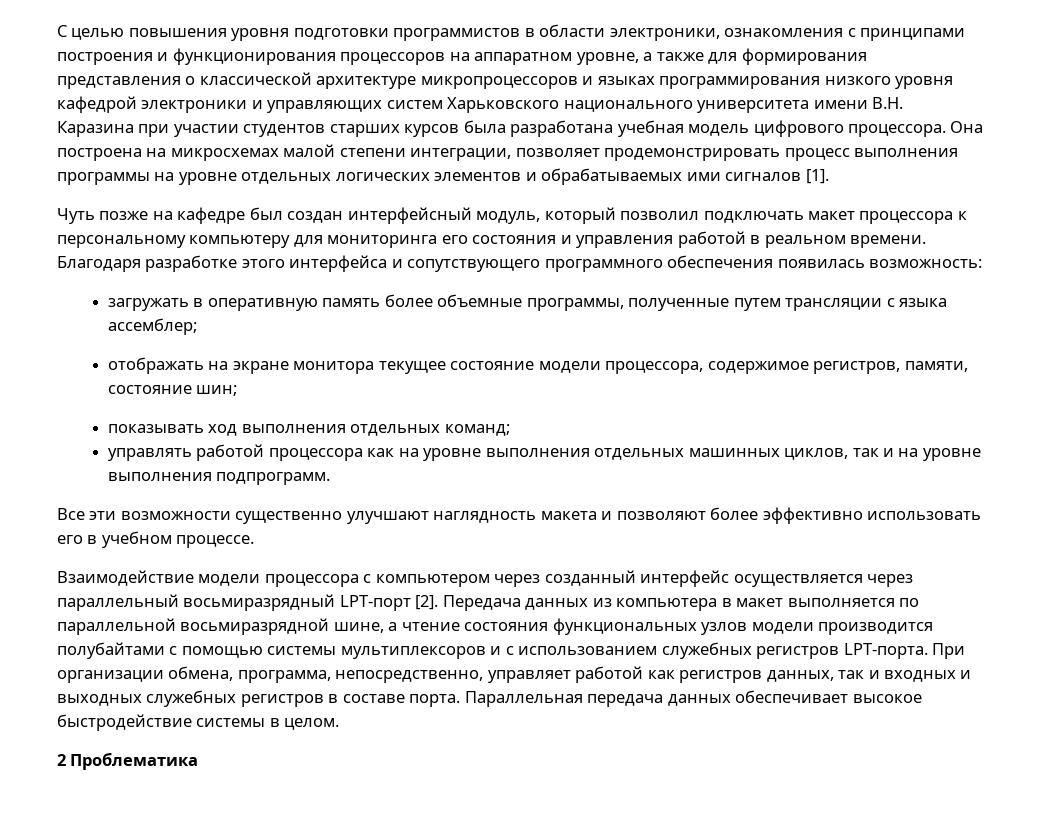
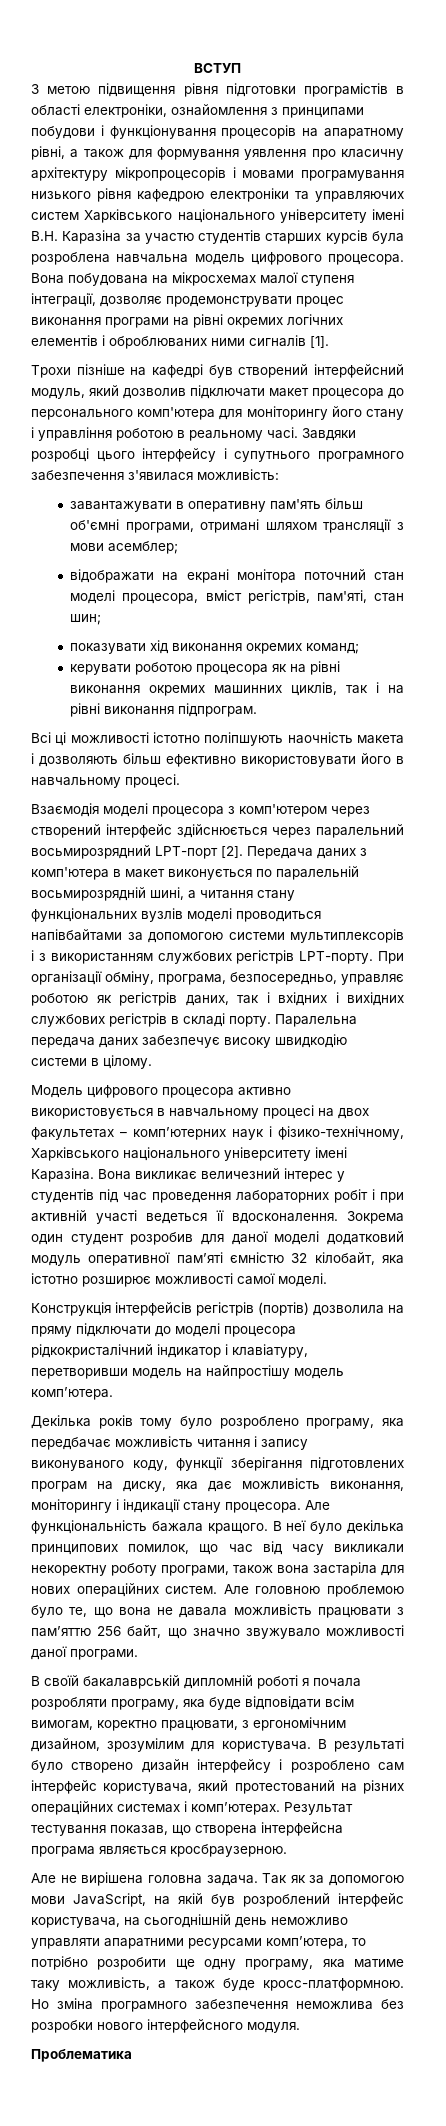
- С целью повышения уровня подготовки программистов в области электроники, ознакомления с принципами построения и функционирования процессоров на аппаратном уровне, а также для формирования представления о классической архитектуре микропроцессоров и языках программирования низкого уровня кафедрой электроники и управляющих систем Харьковского национального университета имени В.Н. Каразина при участии студентов старших курсов была разработана учебная модель цифрового процессора. Она построена на микросхемах малой степени интеграции, позволяет продемонстрировать процесс выполнения программы на уровне отдельных логических элементов и обрабатываемых ими сигналов [1].
- Чуть позже на кафедре был создан интерфейсный модуль, который позволил подключать макет процессора к персональному компьютеру для мониторинга его состояния и управления работой в реальном времени. Благодаря разработке этого интерфейса и сопутствующего программного обеспечения появилась возможность:
- загружать в оперативную память более объемные программы, полученные путем трансляции с языка ассемблер;
- отображать на экране монитора текущее состояние модели процессора, содержимое регистров, памяти, состояние шин;
- показывать ход выполнения отдельных команд;
- управлять работой процессора как на уровне выполнения отдельных машинных циклов, так и на уровне выполнения подпрограмм.
- Все эти возможности существенно улучшают наглядность макета и позволяют более эффективно использовать его в учебном процессе.
- Взаимодействие модели процессора с компьютером через созданный интерфейс осуществляется через параллельный восьмиразрядный LPT-порт [2]. Передача данных из компьютера в макет выполняется по параллельной восьмиразрядной шине, а чтение состояния функциональных узлов модели производится полубайтами с помощью системы мультиплексоров и с использованием служебных регистров LPT-порта. При организации обмена, программа, непосредственно, управляет работой как регистров данных, так и входных и выходных служебных регистров в составе порта. Параллельная передача данных обеспечивает высокое быстродействие системы в целом.
- 2 Проблематика
+ ВСТУП
+ З метою підвищення рівня підготовки програмістів в області електроніки, ознайомлення з принципами побудови і функціонування процесорів на апаратному рівні, а також для формування уявлення про класичну архітектуру мікропроцесорів і мовами програмування низького рівня кафедрою електроніки та управляючих систем Харківського національного університету імені В.Н. Каразіна за участю студентів старших курсів була розроблена навчальна модель цифрового процесора. Вона побудована на мікросхемах малої ступеня інтеграції, дозволяє продемонструвати процес виконання програми на рівні окремих логічних елементів і оброблюваних ними сигналів [1].
+ Трохи пізніше на кафедрі був створений інтерфейсний модуль, який дозволив підключати макет процесора до персонального комп'ютера для моніторингу його стану і управління роботою в реальному часі. Завдяки розробці цього інтерфейсу і супутнього програмного забезпечення з'явилася можливість:
+ завантажувати в оперативну пам'ять більш об'ємні програми, отримані шляхом трансляції з мови асемблер;
+ відображати на екрані монітора поточний стан моделі процесора, вміст регістрів, пам'яті, стан шин;
+ показувати хід виконання окремих команд;
+ керувати роботою процесора як на рівні виконання окремих машинних циклів, так і на рівні виконання підпрограм.
+ Всі ці можливості істотно поліпшують наочність макета і дозволяють більш ефективно використовувати його в навчальному процесі.
+ Взаємодія моделі процесора з комп'ютером через створений інтерфейс здійснюється через паралельний восьмирозрядний LPT-порт [2]. Передача даних з комп'ютера в макет виконується по паралельній восьмирозрядній шині, а читання стану функціональних вузлів моделі проводиться напівбайтами за допомогою системи мультиплексорів і з використанням службових регістрів LPT-порту. При організації обміну, програма, безпосередньо, управляє роботою як регістрів даних, так і вхідних і вихідних службових регістрів в складі порту. Паралельна передача даних забезпечує високу швидкодію системи в цілому.
+ Модель цифрового процесора активно використовується в навчальному процесі на двох факультетах – комп’ютерних наук і фізико-технічному, Харківського національного університету імені Каразіна. Вона викликає величезний інтерес у студентів під час проведення лабораторних робіт і при активній участі ведеться її вдосконалення. Зокрема один студент розробив для даної моделі додатковий модуль оперативної пам’яті ємністю 32 кілобайт, яка істотно розширює можливості самої моделі.
+ Конструкція інтерфейсів регістрів (портів) дозволила на пряму підключати до моделі процесора рідкокристалічний індикатор і клавіатуру, перетворивши модель на найпростішу модель комп’ютера.
+ Декілька років тому було розроблено програму, яка передбачає можливість читання і запису виконуваного коду, функції зберігання підготовлених програм на диску, яка дає можливість виконання, моніторингу і індикації стану процесора. Але функціональність бажала кращого. В неї було декілька принципових помилок, що час від часу викликали некоректну роботу програми, також вона застаріла для нових операційних систем. Але головною проблемою було те, що вона не давала можливість працювати з пам’яттю 256 байт, що значно звужувало можливості даної програми.
+ В своїй бакалаврській дипломній роботі я почала розробляти програму, яка буде відповідати всім вимогам, коректно працювати, з ергономічним дизайном, зрозумілим для користувача. В результаті було створено дизайн інтерфейсу і розроблено сам інтерфейс користувача, який протестований на різних операційних системах і комп’ютерах. Результат тестування показав, що створена інтерфейсна програма являється кросбраузерною.
+ Але не вирішена головна задача. Так як за допомогою мови JavaScript, на якій був розроблений інтерфейс користувача, на сьогоднішній день неможливо управляти апаратними ресурсами комп’ютера, то потрібно розробити ще одну програму, яка матиме таку можливість, а також буде кросс-платформною. Но зміна програмного забезпечення неможлива без розробки нового інтерфейсного модуля.
+ Проблематика

